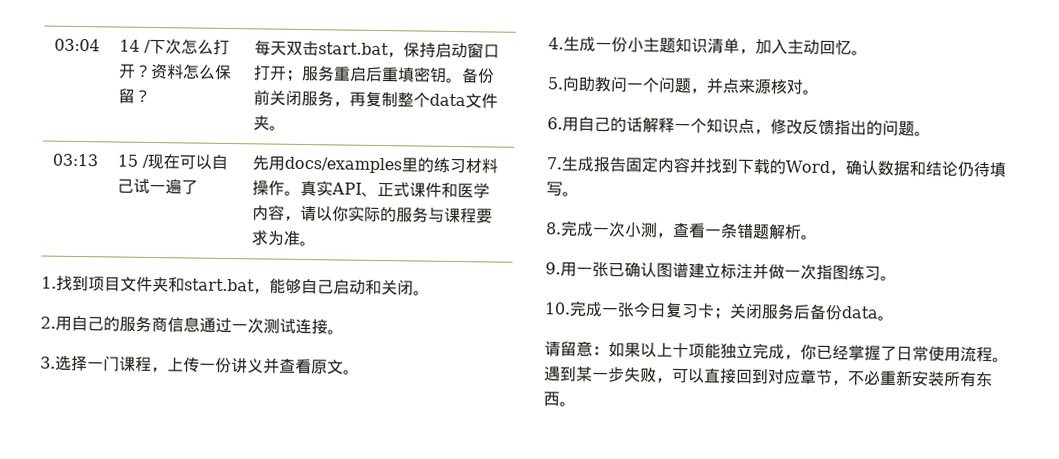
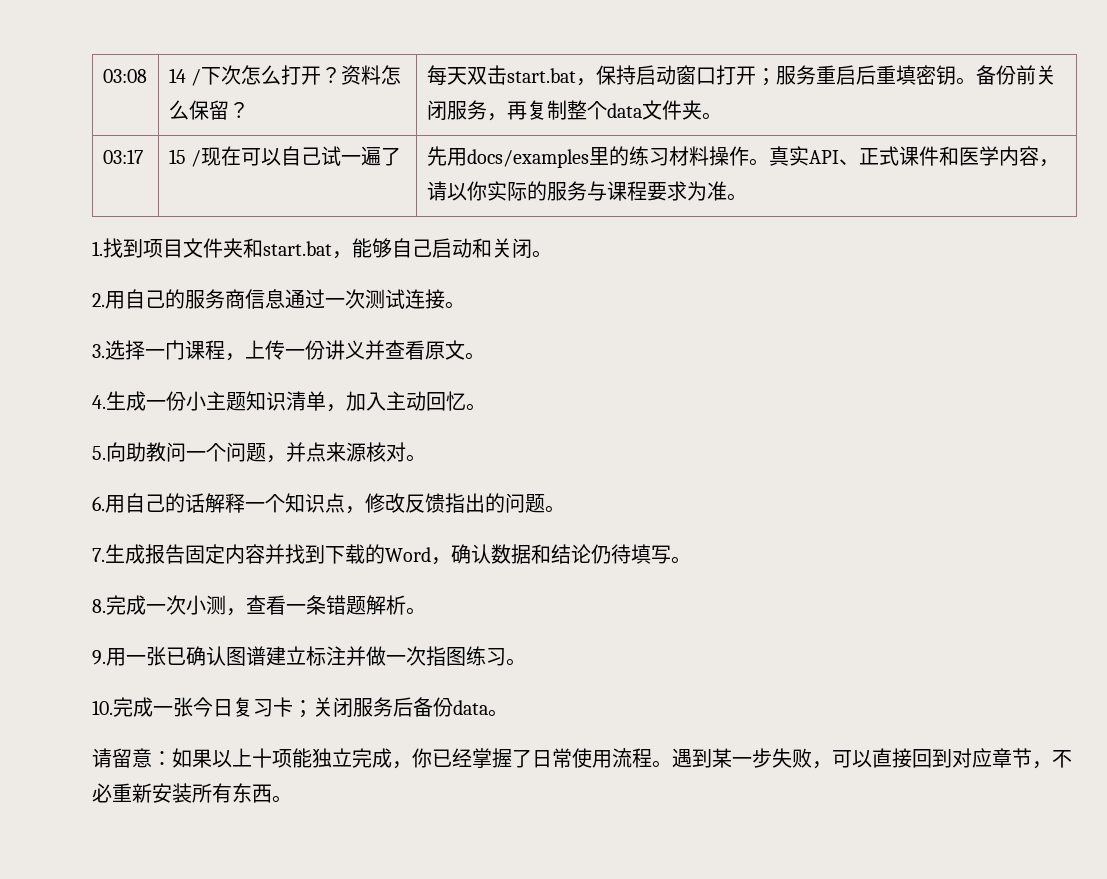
- 03:04 | 14 /下次怎么打开？资料怎么保留？ | 每天双击start.bat，保持启动窗口打开；服务重启后重填密钥。备份前关闭服务，再复制整个data文件夹。
+ 03:08 | 14 /下次怎么打开？资料怎么保留？ | 每天双击start.bat，保持启动窗口打开；服务重启后重填密钥。备份前关闭服务，再复制整个data文件夹。
- 03:13 | 15 /现在可以自己试一遍了 | 先用docs/examples里的练习材料操作。真实API、正式课件和医学内容，请以你实际的服务与课程要求为准。
+ 03:17 | 15 /现在可以自己试一遍了 | 先用docs/examples里的练习材料操作。真实API、正式课件和医学内容，请以你实际的服务与课程要求为准。

